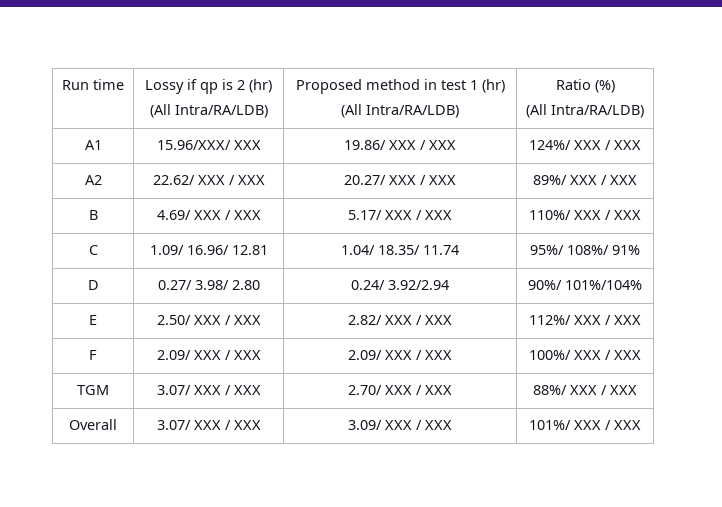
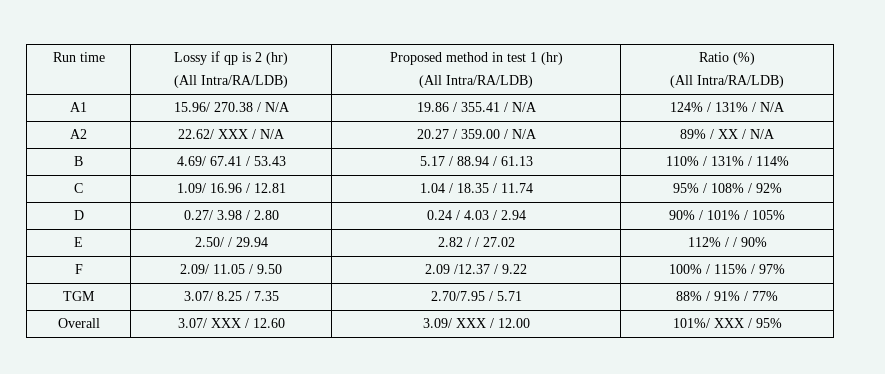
- A1 | 15.96/XXX/ XXX | 19.86/ XXX / XXX | 124%/ XXX / XXX
- A2 | 22.62/ XXX / XXX | 20.27/ XXX / XXX | 89%/ XXX / XXX
- B | 4.69/ XXX / XXX | 5.17/ XXX / XXX | 110%/ XXX / XXX
+ A1 | 15.96/ 270.38 / N/A | 19.86 / 355.41 / N/A | 124% / 131% / N/A
+ A2 | 22.62/ XXX / N/A | 20.27 / 359.00 / N/A | 89% / XX / N/A
+ B | 4.69/ 67.41 / 53.43 | 5.17 / 88.94 / 61.13 | 110% / 131% / 114%
- C | 1.09/ 16.96/ 12.81 | 1.04/ 18.35/ 11.74 | 95%/ 108%/ 91%
+ C | 1.09/ 16.96 / 12.81 | 1.04 / 18.35 / 11.74 | 95% / 108% / 92%
- D | 0.27/ 3.98/ 2.80 | 0.24/ 3.92/2.94 | 90%/ 101%/104%
- E | 2.50/ XXX / XXX | 2.82/ XXX / XXX | 112%/ XXX / XXX
- F | 2.09/ XXX / XXX | 2.09/ XXX / XXX | 100%/ XXX / XXX
- TGM | 3.07/ XXX / XXX | 2.70/ XXX / XXX | 88%/ XXX / XXX
+ D | 0.27/ 3.98 / 2.80 | 0.24 / 4.03 / 2.94 | 90% / 101% / 105%
+ E | 2.50/ / 29.94 | 2.82 / / 27.02 | 112% / / 90%
+ F | 2.09/ 11.05 / 9.50 | 2.09 /12.37 / 9.22 | 100% / 115% / 97%
+ TGM | 3.07/ 8.25 / 7.35 | 2.70/7.95 / 5.71 | 88% / 91% / 77%
- Overall | 3.07/ XXX / XXX | 3.09/ XXX / XXX | 101%/ XXX / XXX
+ Overall | 3.07/ XXX / 12.60 | 3.09/ XXX / 12.00 | 101%/ XXX / 95%

